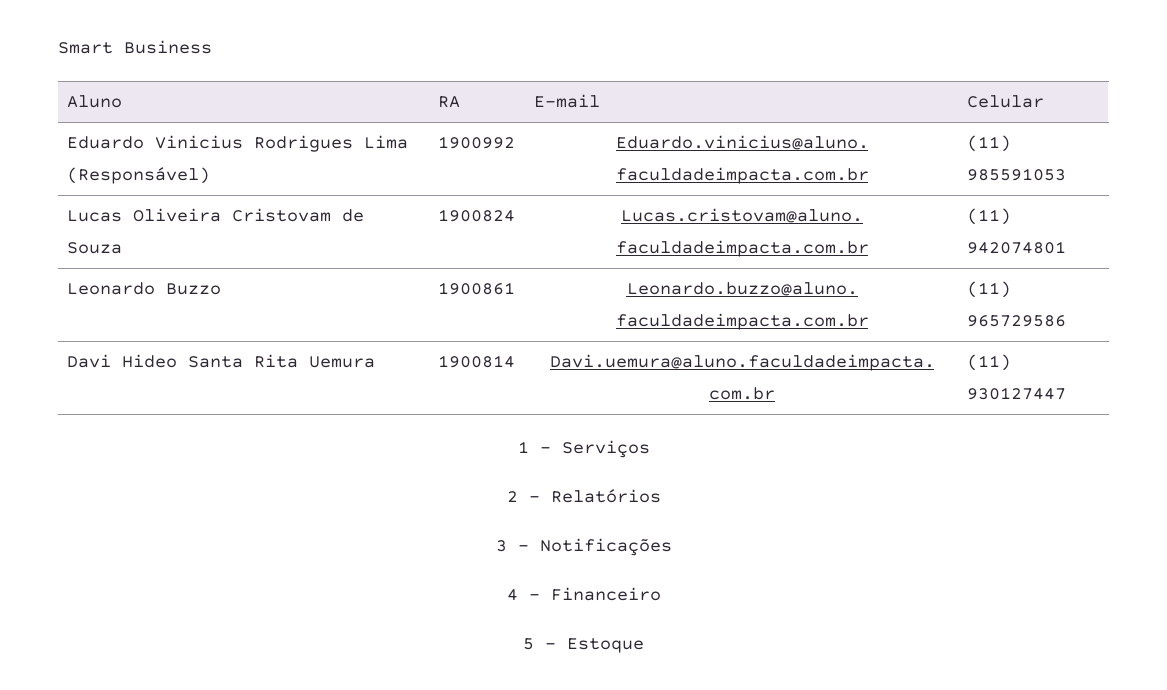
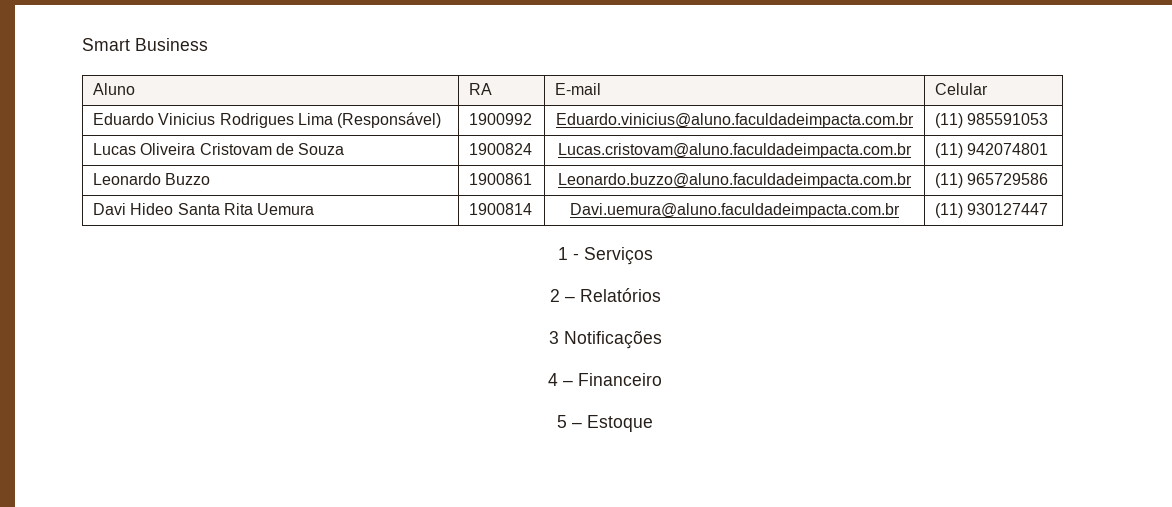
- 3 – Notificações
+ 3 Notificações

